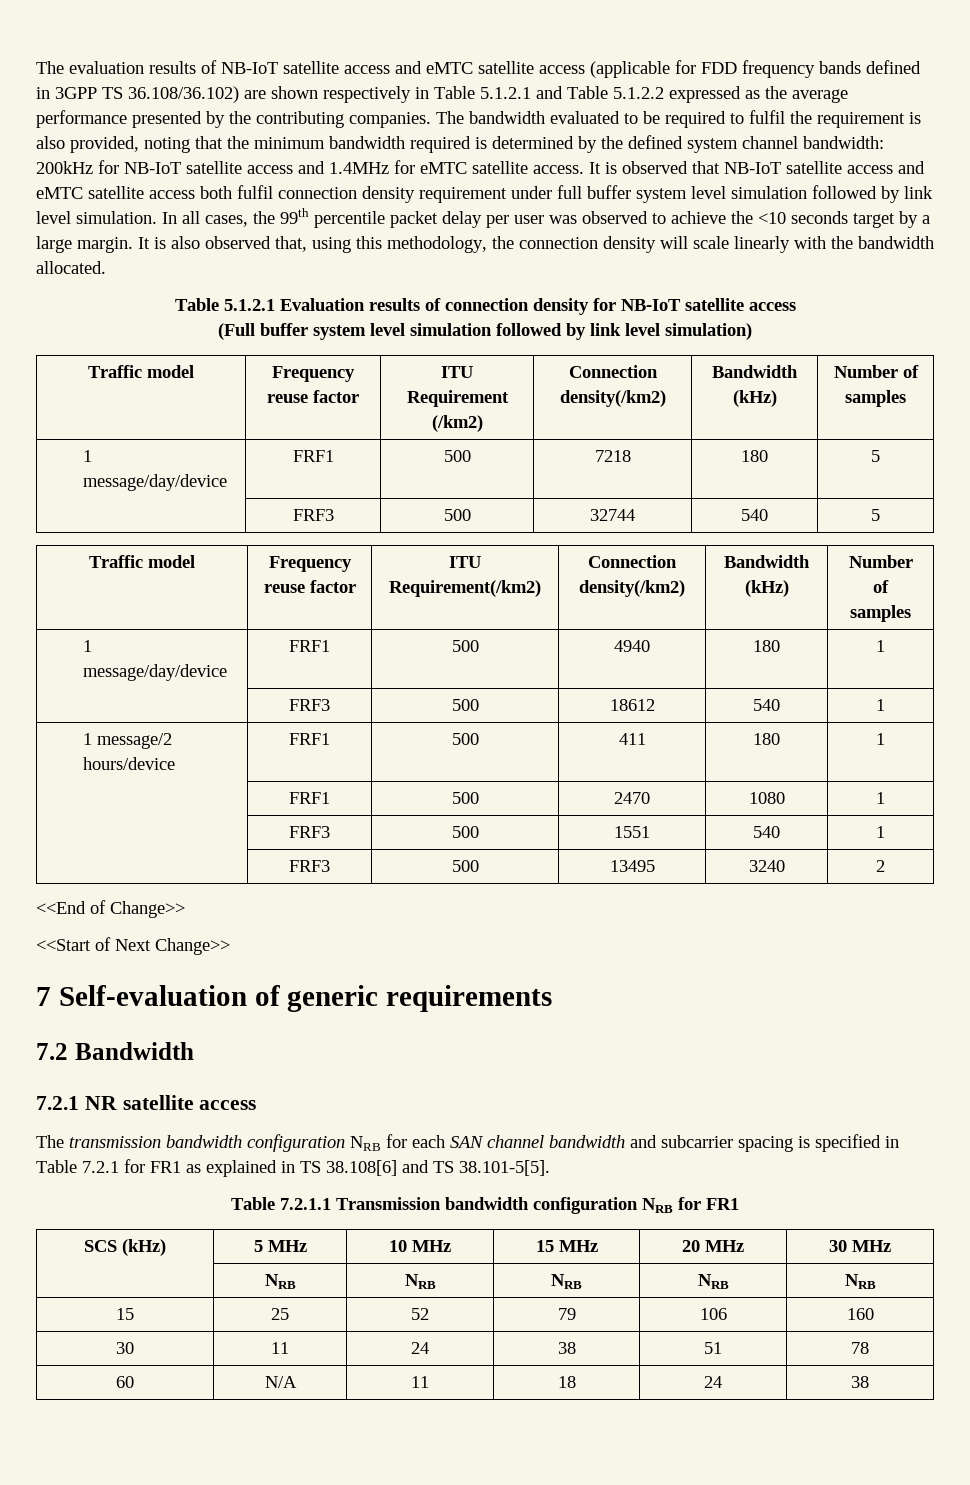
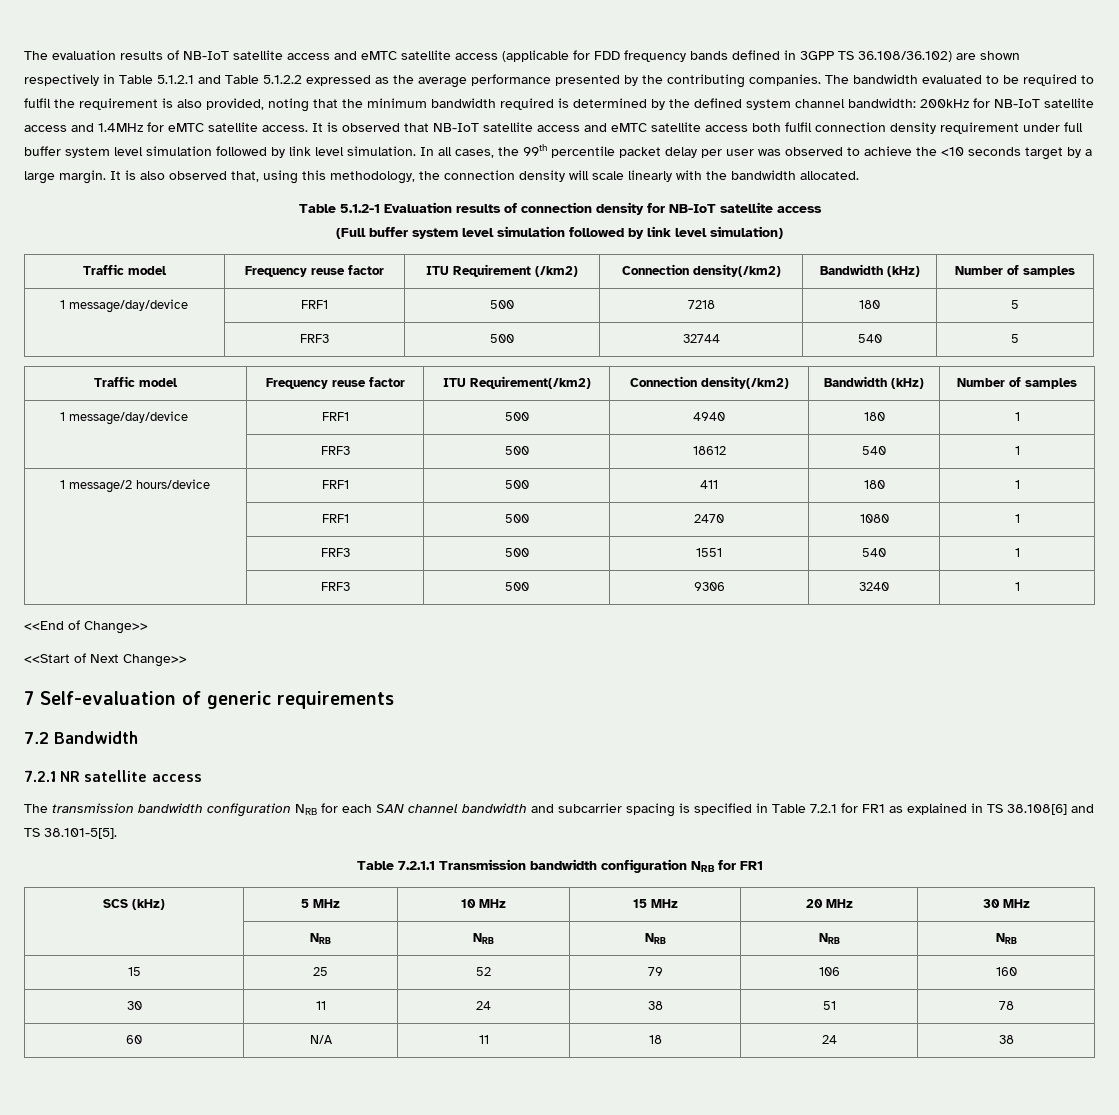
- Table 5.1.2.1 Evaluation results of connection density for NB-IoT satellite access
+ Table 5.1.2-1 Evaluation results of connection density for NB-IoT satellite access
- | FRF3 | 500 | 13495 | 3240 | 2
+ | FRF3 | 500 | 9306 | 3240 | 1

